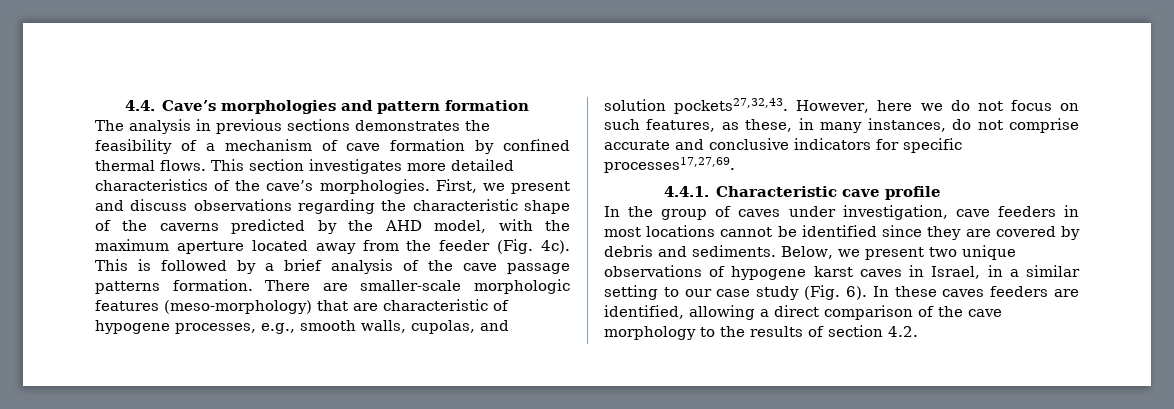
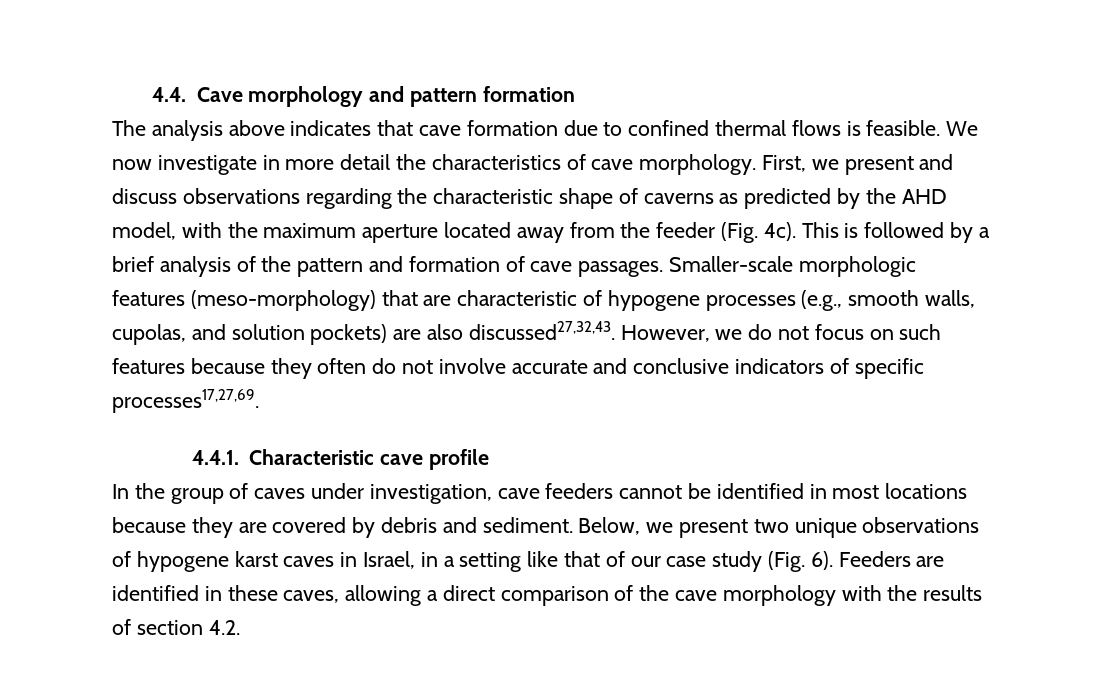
- 4.4. Cave’s morphologies and pattern formation
+ 4.4. Cave morphology and pattern formation
- The analysis in previous sections demonstrates the feasibility of a mechanism of cave formation by confined thermal flows. This section investigates more detailed characteristics of the cave’s morphologies.
+ The analysis above indicates that cave formation due to confined thermal flows is feasible. We now investigate in more detail the characteristics of cave morphology.
- First, we present and discuss observations regarding the characteristic shape of the caverns predicted by the AHD model, with the maximum aperture located away from the feeder (Fig. 4c).
+ First, we present and discuss observations regarding the characteristic shape of caverns as predicted by the AHD model, with the maximum aperture located away from the feeder (Fig. 4c).
- This is followed by a brief analysis of the cave passage patterns formation. There are smaller-scale morphologic features (meso-morphology) that are characteristic of hypogene processes, e.g., smooth walls, cupolas, and solution pockets27,32,43. However, here we do not focus on such features, as these, in many instances, do not comprise accurate and conclusive indicators for specific processes17,27,69.
+ This is followed by a brief analysis of the pattern and formation of cave passages. Smaller-scale morphologic features (meso-morphology) that are characteristic of hypogene processes (e.g., smooth walls, cupolas, and solution pockets) are also discussed27,32,43. However, we do not focus on such features because they often do not involve accurate and conclusive indicators of specific processes17,27,69.
- In the group of caves under investigation, cave feeders in most locations cannot be identified since they are covered by debris and sediments.
+ In the group of caves under investigation, cave feeders cannot be identified in most locations because they are covered by debris and sediment.
- Below, we present two unique observations of hypogene karst caves in Israel, in a similar setting to our case study (Fig. 6).
+ Below, we present two unique observations of hypogene karst caves in Israel, in a setting like that of our case study (Fig. 6).
- In these caves feeders are identified, allowing a direct comparison of the cave morphology to the results of section 4.2.
+ Feeders are identified in these caves, allowing a direct comparison of the cave morphology with the results of section 4.2.

